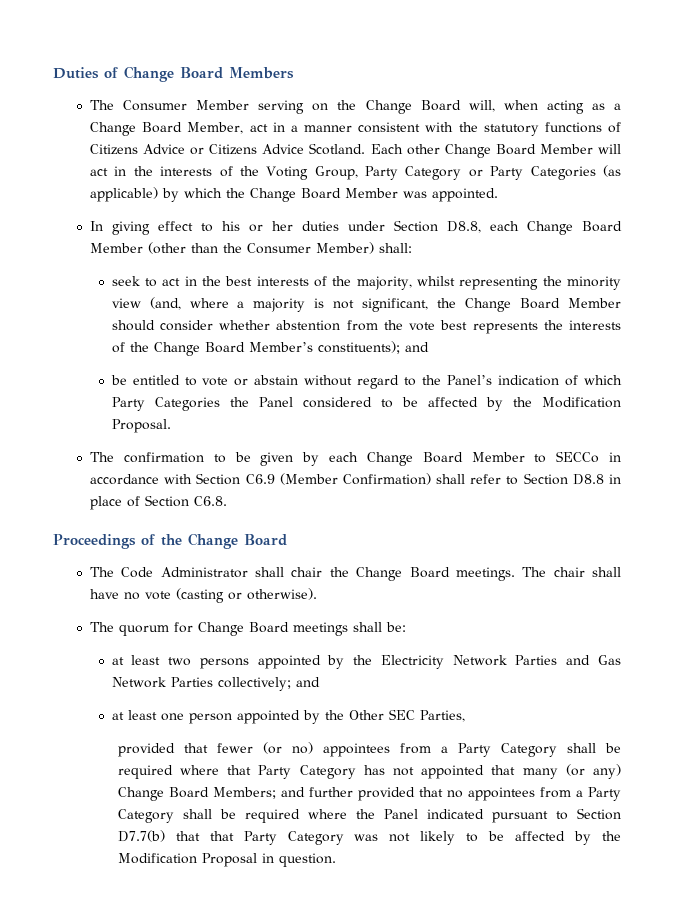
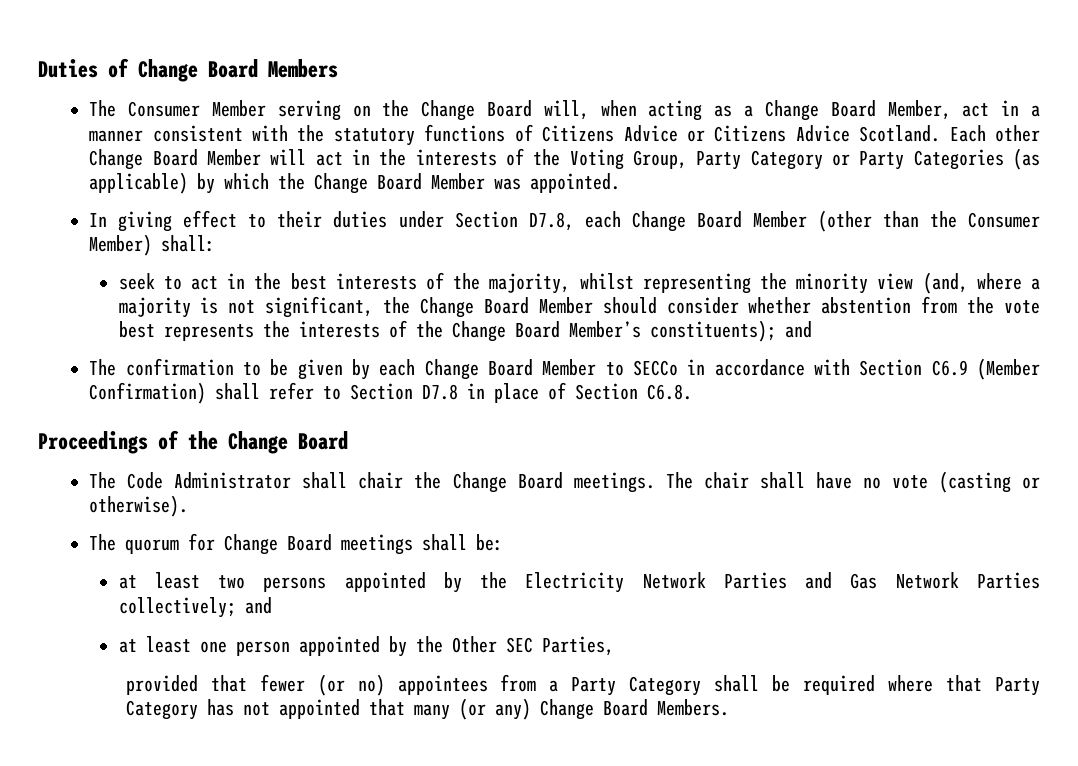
- In giving effect to his or her duties under Section D8.8, each Change Board Member (other than the Consumer Member) shall:
+ In giving effect to their duties under Section D7.8, each Change Board Member (other than the Consumer Member) shall:
- be entitled to vote or abstain without regard to the Panel’s indication of which Party Categories the Panel considered to be affected by the Modification Proposal.
- The confirmation to be given by each Change Board Member to SECCo in accordance with Section C6.9 (Member Confirmation) shall refer to Section D8.8 in place of Section C6.8.
+ The confirmation to be given by each Change Board Member to SECCo in accordance with Section C6.9 (Member Confirmation) shall refer to Section D7.8 in place of Section C6.8.
- provided that fewer (or no) appointees from a Party Category shall be required where that Party Category has not appointed that many (or any) Change Board Members; and further provided that no appointees from a Party Category shall be required where the Panel indicated pursuant to Section D7.7(b) that that Party Category was not likely to be affected by the Modification Proposal in question.
+ provided that fewer (or no) appointees from a Party Category shall be required where that Party Category has not appointed that many (or any) Change Board Members.

